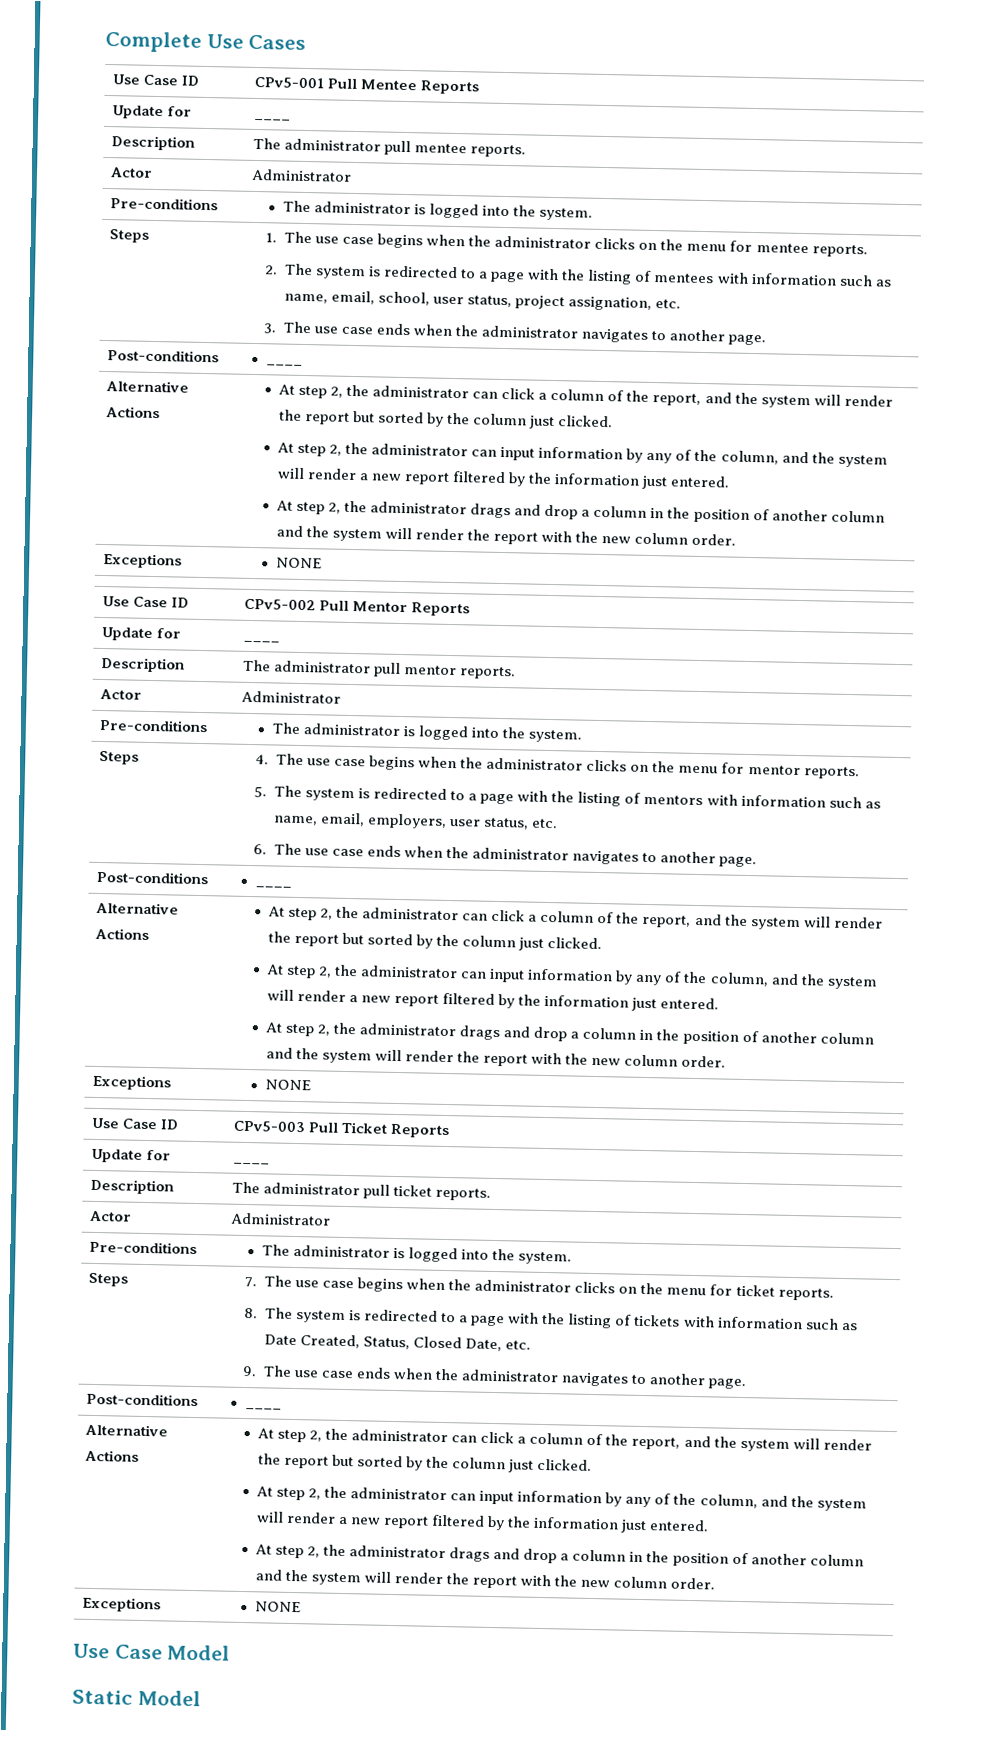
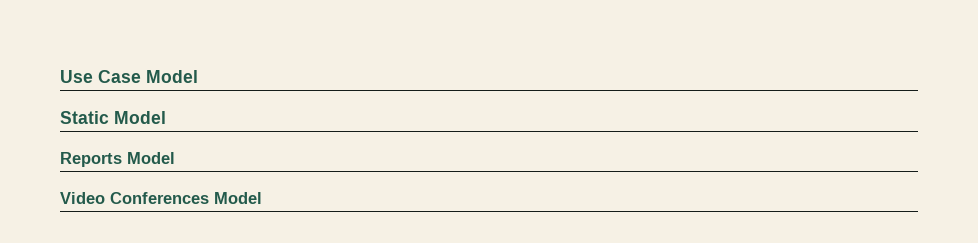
- Complete Use Cases
- Use Case ID | CPv5-001 Pull Mentee Reports
- Update for | ____
- Description | The administrator pull mentee reports.
- Actor | Administrator
- Pre-conditions | The administrator is logged into the system.
- Steps | 1. The use case begins when the administrator clicks on the menu for mentee reports.
- 2. The system is redirected to a page with the listing of mentees with information such as name, email, school, user status, project assignation, etc.
- 3. The use case ends when the administrator navigates to another page.
- Post-conditions | ____
- Alternative Actions | At step 2, the administrator can click a column of the report, and the system will render the report but sorted by the column just clicked.
- At step 2, the administrator can input information by any of the column, and the system will render a new report filtered by the information just entered.
- At step 2, the administrator drags and drop a column in the position of another column and the system will render the report with the new column order.
- Exceptions | NONE
- Use Case ID | CPv5-002 Pull Mentor Reports
- Update for | ____
- Description | The administrator pull mentor reports.
- Actor | Administrator
- Pre-conditions | The administrator is logged into the system.
- Steps | 4. The use case begins when the administrator clicks on the menu for mentor reports.
- 5. The system is redirected to a page with the listing of mentors with information such as name, email, employers, user status, etc.
- 6. The use case ends when the administrator navigates to another page.
- Post-conditions | ____
- Alternative Actions | At step 2, the administrator can click a column of the report, and the system will render the report but sorted by the column just clicked.
- At step 2, the administrator can input information by any of the column, and the system will render a new report filtered by the information just entered.
- At step 2, the administrator drags and drop a column in the position of another column and the system will render the report with the new column order.
- Exceptions | NONE
- Use Case ID | CPv5-003 Pull Ticket Reports
- Update for | ____
- Description | The administrator pull ticket reports.
- Actor | Administrator
- Pre-conditions | The administrator is logged into the system.
- Steps | 7. The use case begins when the administrator clicks on the menu for ticket reports.
- 8. The system is redirected to a page with the listing of tickets with information such as Date Created, Status, Closed Date, etc.
- 9. The use case ends when the administrator navigates to another page.
- Post-conditions | ____
- Alternative Actions | At step 2, the administrator can click a column of the report, and the system will render the report but sorted by the column just clicked.
- At step 2, the administrator can input information by any of the column, and the system will render a new report filtered by the information just entered.
- At step 2, the administrator drags and drop a column in the position of another column and the system will render the report with the new column order.
- Exceptions | NONE
+ Reports Model
+ Video Conferences Model

